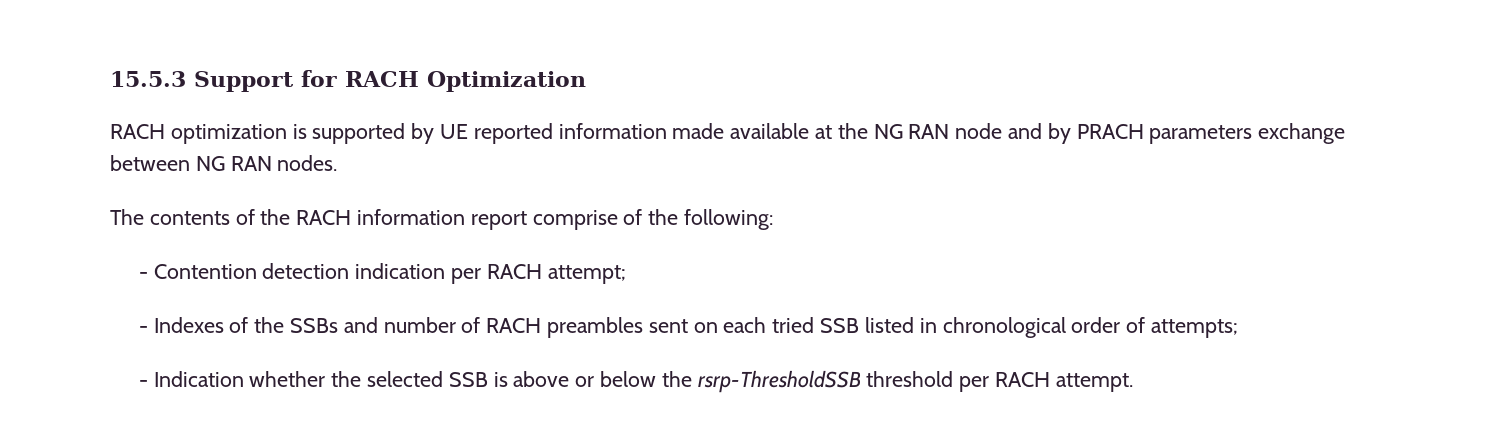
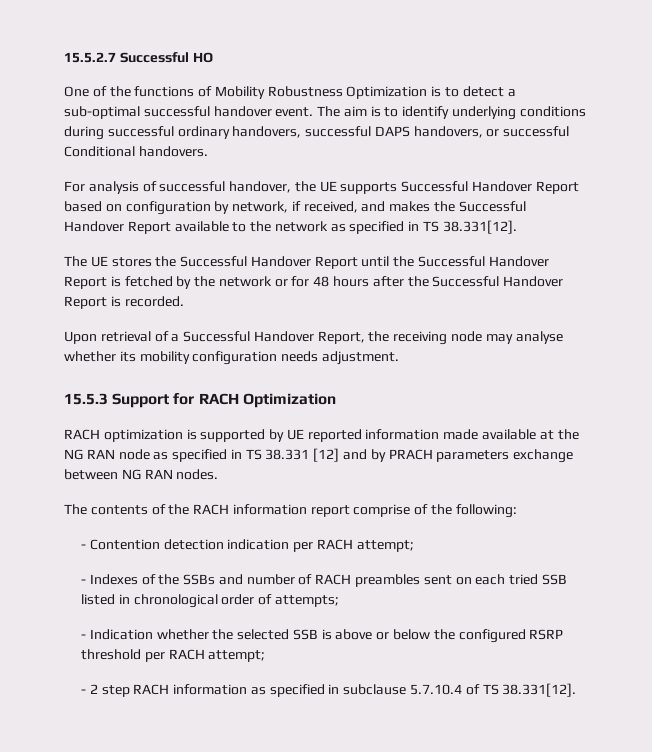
+ 15.5.2.7 Successful HO
+ One of the functions of Mobility Robustness Optimization is to detect a sub-optimal successful handover event. The aim is to identify underlying conditions during successful ordinary handovers, successful DAPS handovers, or successful Conditional handovers.
+ For analysis of successful handover, the UE supports Successful Handover Report based on configuration by network, if received, and makes the Successful Handover Report available to the network as specified in TS 38.331[12].
+ The UE stores the Successful Handover Report until the Successful Handover Report is fetched by the network or for 48 hours after the Successful Handover Report is recorded.
+ Upon retrieval of a Successful Handover Report, the receiving node may analyse whether its mobility configuration needs adjustment.
- RACH optimization is supported by UE reported information made available at the NG RAN node and by PRACH parameters exchange between NG RAN nodes.
+ RACH optimization is supported by UE reported information made available at the NG RAN node as specified in TS 38.331 [12] and by PRACH parameters exchange between NG RAN nodes.
- - Indication whether the selected SSB is above or below the rsrp-ThresholdSSB threshold per RACH attempt.
+ - Indication whether the selected SSB is above or below the configured RSRP threshold per RACH attempt;
+ - 2 step RACH information as specified in subclause 5.7.10.4 of TS 38.331[12].

